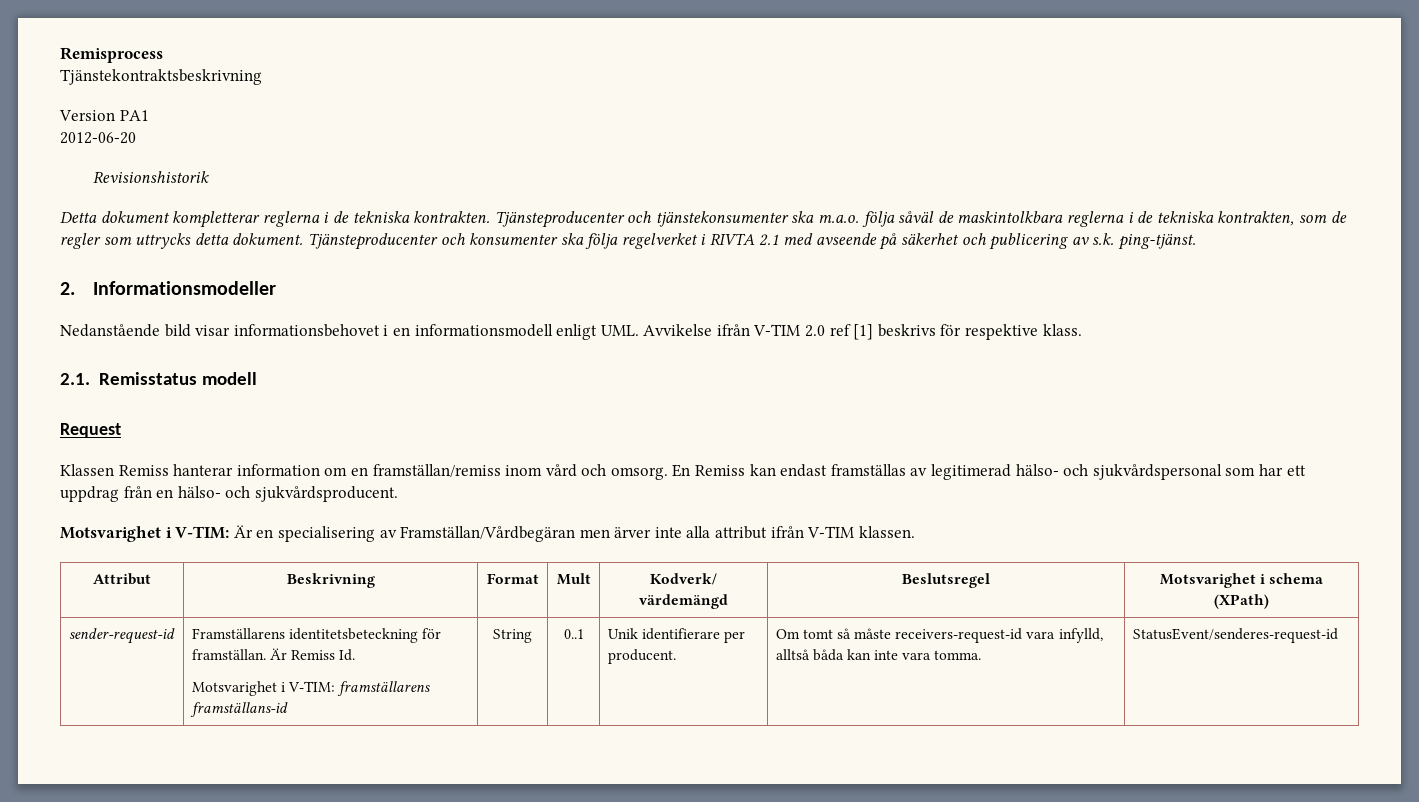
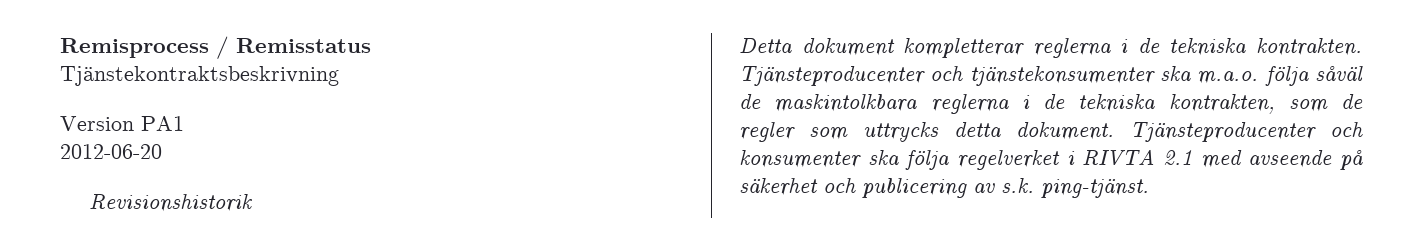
- Remisprocess
+ Remisprocess / Remisstatus
- 2. Informationsmodeller
- Nedanstående bild visar informationsbehovet i en informationsmodell enligt UML. Avvikelse ifrån V-TIM 2.0 ref [1] beskrivs för respektive klass.
- 2.1. Remisstatus modell
- Request
- Klassen Remiss hanterar information om en framställan/remiss inom vård och omsorg. En Remiss kan endast framställas av legitimerad hälso- och sjukvårdspersonal som har ett uppdrag från en hälso- och sjukvårdsproducent.
- Motsvarighet i V-TIM: Är en specialisering av Framställan/Vårdbegäran men ärver inte alla attribut ifrån V-TIM klassen.
- Attribut | Beskrivning | Format | Mult | Kodverk/ värdemängd | Beslutsregel | Motsvarighet i schema (XPath)
- sender-request-id | Framställarens identitetsbeteckning för framställan. Är Remiss Id.
- Motsvarighet i V-TIM: framställarens framställans-id | String | 0..1 | Unik identifierare per producent. | Om tomt så måste receivers-request-id vara infylld, alltså båda kan inte vara tomma. | StatusEvent/senderes-request-id

